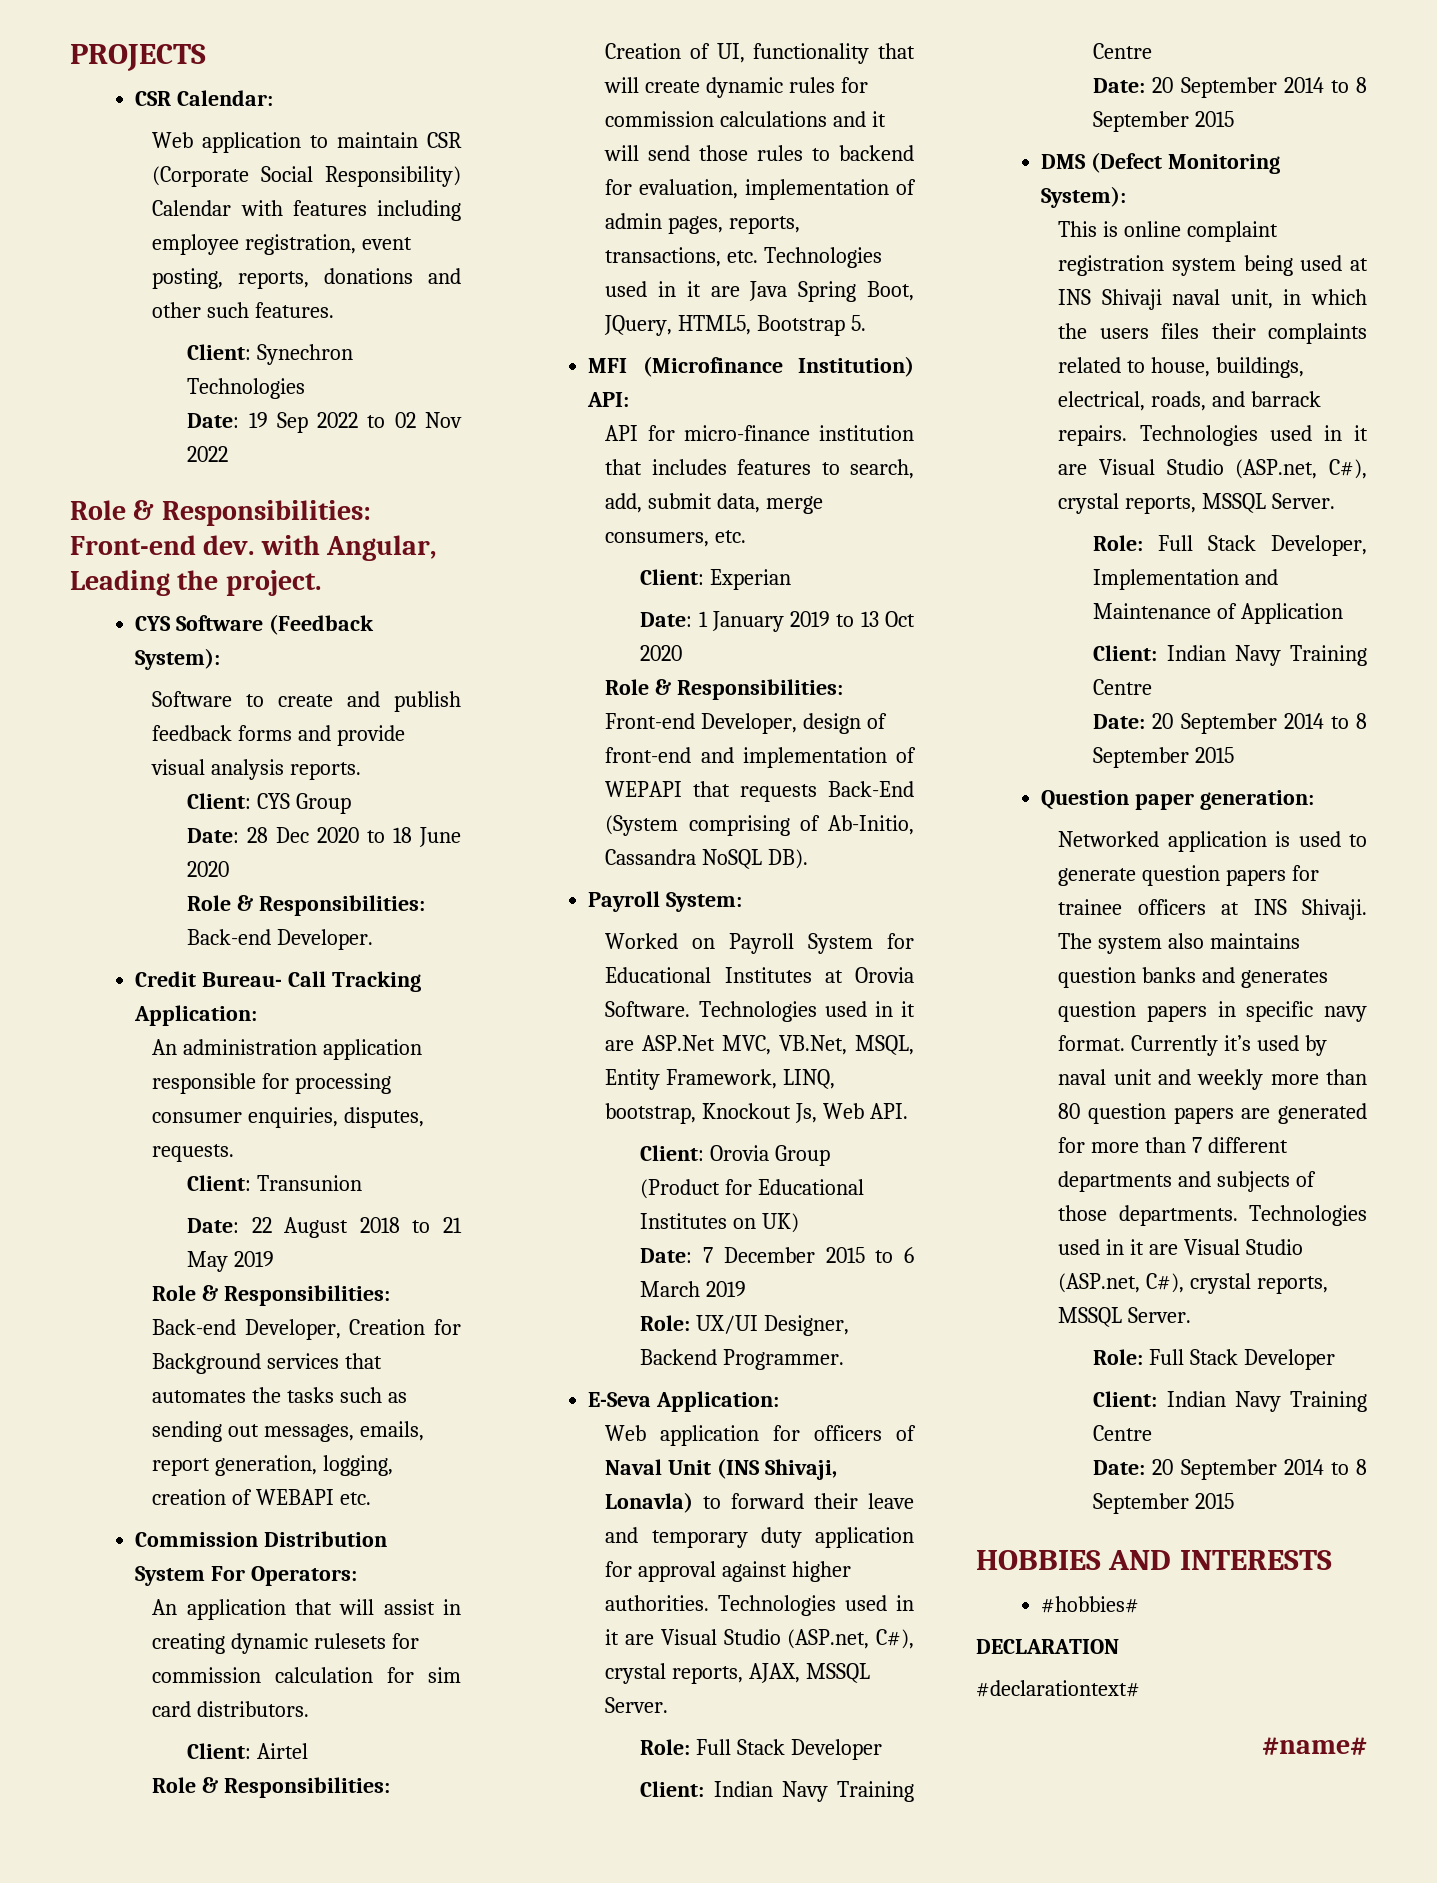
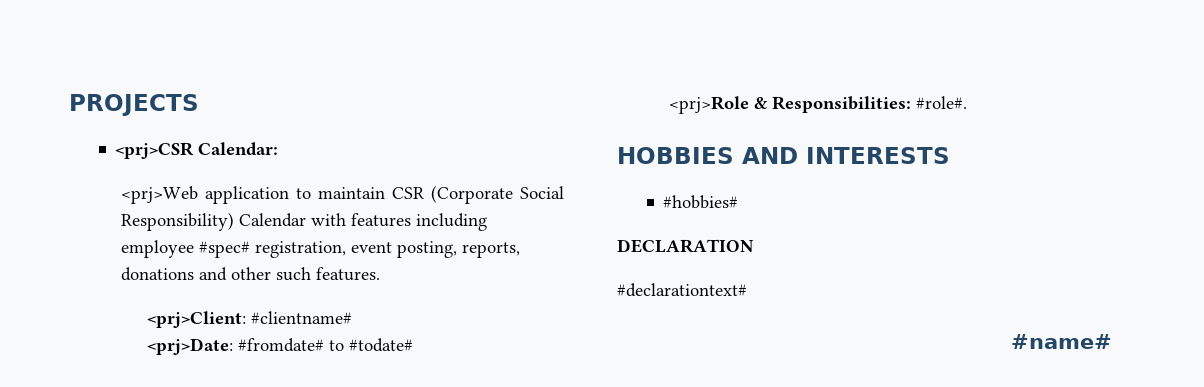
- CSR Calendar:
+ <prj>CSR Calendar:
- Web application to maintain CSR (Corporate Social Responsibility) Calendar with features including employee registration, event posting, reports, donations and other such features.
+ <prj>Web application to maintain CSR (Corporate Social Responsibility) Calendar with features including employee #spec# registration, event posting, reports, donations and other such features.
- Client: Synechron Technologies
- Date: 19 Sep 2022 to 02 Nov 2022
- Role & Responsibilities: Front-end dev. with Angular, Leading the project.
- CYS Software (Feedback System):
- Software to create and publish feedback forms and provide visual analysis reports.
- Client: CYS Group
- Date: 28 Dec 2020 to 18 June 2020
- Role & Responsibilities: Back-end Developer.
- Credit Bureau- Call Tracking Application:
- An administration application responsible for processing consumer enquiries, disputes, requests.
- Client: Transunion
- Date: 22 August 2018 to 21 May 2019
- Role & Responsibilities: Back-end Developer, Creation for Background services that automates the tasks such as sending out messages, emails, report generation, logging, creation of WEBAPI etc.
- Commission Distribution System For Operators:
- An application that will assist in creating dynamic rulesets for commission calculation for sim card distributors.
- Client: Airtel
- Role & Responsibilities: Creation of UI, functionality that will create dynamic rules for commission calculations and it will send those rules to backend for evaluation, implementation of admin pages, reports, transactions, etc. Technologies used in it are Java Spring Boot, JQuery, HTML5, Bootstrap 5.
- MFI (Microfinance Institution) API:
- API for micro-finance institution that includes features to search, add, submit data, merge consumers, etc.
- Client: Experian
- Date: 1 January 2019 to 13 Oct 2020
- Role & Responsibilities: Front-end Developer, design of front-end and implementation of WEPAPI that requests Back-End (System comprising of Ab-Initio, Cassandra NoSQL DB).
- Payroll System:
- Worked on Payroll System for Educational Institutes at Orovia Software. Technologies used in it are ASP.Net MVC, VB.Net, MSQL, Entity Framework, LINQ, bootstrap, Knockout Js, Web API.
- Client: Orovia Group (Product for Educational Institutes on UK)
- Date: 7 December 2015 to 6 March 2019
- Role: UX/UI Designer, Backend Programmer.
- E-Seva Application:
- Web application for officers of Naval Unit (INS Shivaji, Lonavla) to forward their leave and temporary duty application for approval against higher authorities. Technologies used in it are Visual Studio (ASP.net, C#), crystal reports, AJAX, MSSQL Server.
- Role: Full Stack Developer
- Client: Indian Navy Training Centre
- Date: 20 September 2014 to 8 September 2015
- DMS (Defect Monitoring System):
- This is online complaint registration system being used at INS Shivaji naval unit, in which the users files their complaints related to house, buildings, electrical, roads, and barrack repairs. Technologies used in it are Visual Studio (ASP.net, C#), crystal reports, MSSQL Server.
- Role: Full Stack Developer, Implementation and Maintenance of Application
- Client: Indian Navy Training Centre
- Date: 20 September 2014 to 8 September 2015
- Question paper generation:
- Networked application is used to generate question papers for trainee officers at INS Shivaji. The system also maintains question banks and generates question papers in specific navy format. Currently it’s used by naval unit and weekly more than 80 question papers are generated for more than 7 different departments and subjects of those departments. Technologies used in it are Visual Studio (ASP.net, C#), crystal reports, MSSQL Server.
- Role: Full Stack Developer
- Client: Indian Navy Training Centre
- Date: 20 September 2014 to 8 September 2015
+ <prj>Client: #clientname#
+ <prj>Date: #fromdate# to #todate#
+ <prj>Role & Responsibilities: #role#.

